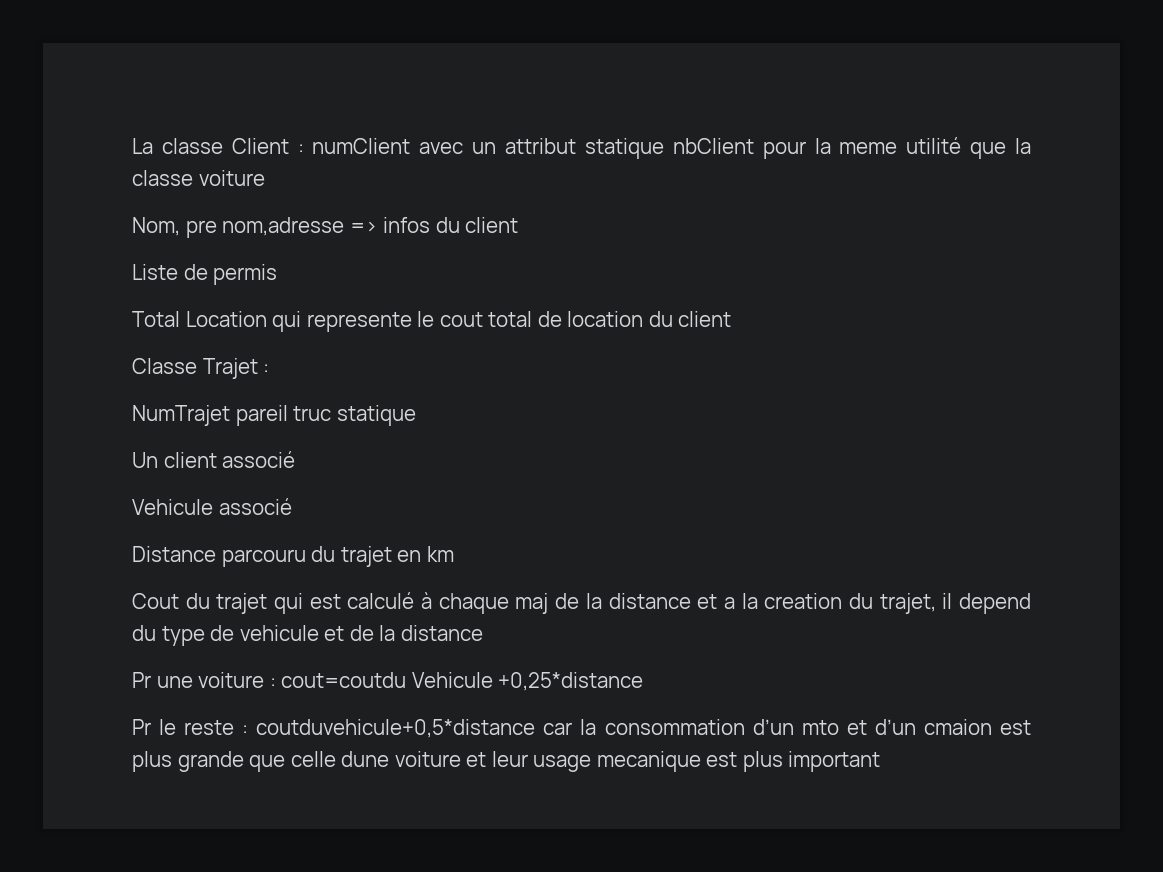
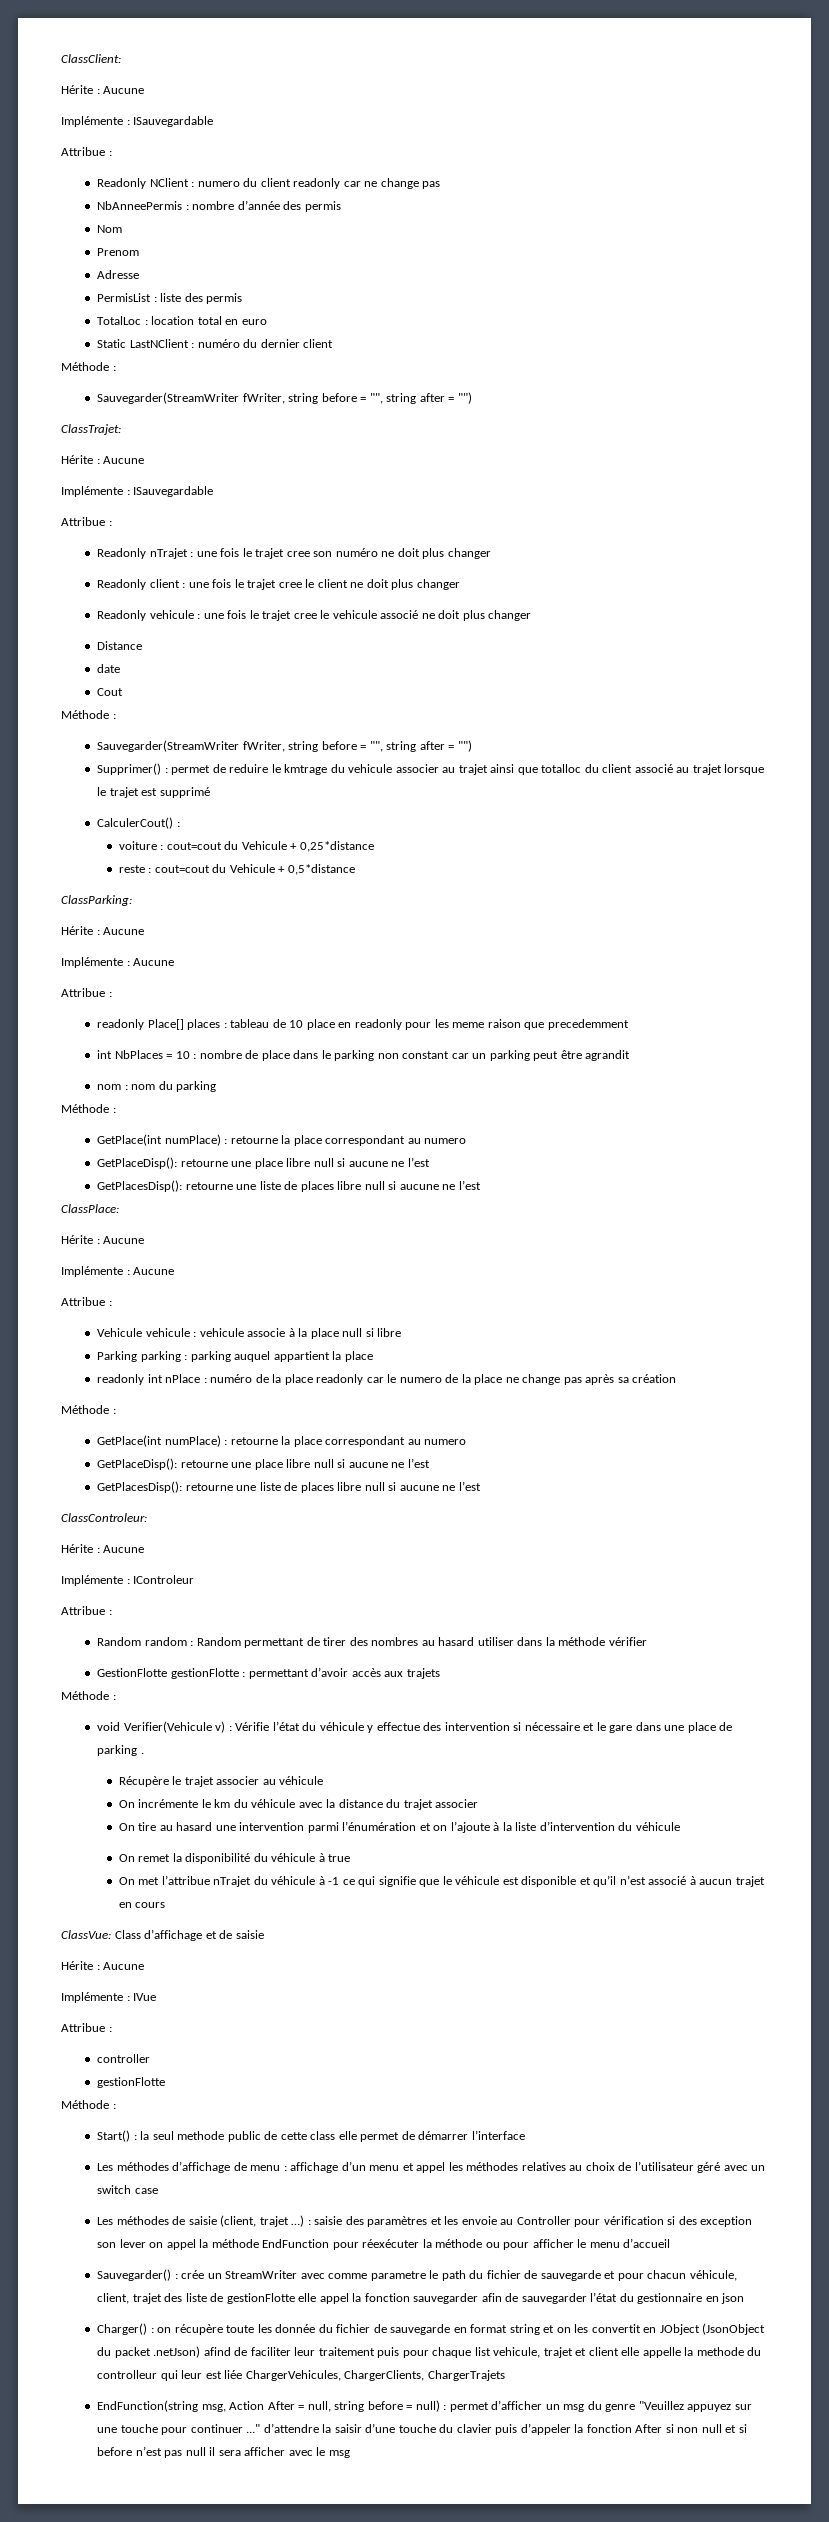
- La classe Client : numClient avec un attribut statique nbClient pour la meme utilité que la classe voiture
- Nom, pre nom,adresse => infos du client
- Liste de permis
- Total Location qui represente le cout total de location du client
- Classe Trajet :
- NumTrajet pareil truc statique
- Un client associé
- Vehicule associé
- Distance parcouru du trajet en km
- Cout du trajet qui est calculé à chaque maj de la distance et a la creation du trajet, il depend du type de vehicule et de la distance
- Pr une voiture : cout=coutdu Vehicule +0,25*distance
- Pr le reste : coutduvehicule+0,5*distance car la consommation d’un mto et d’un cmaion est plus grande que celle dune voiture et leur usage mecanique est plus important
+ ClassClient:
+ Hérite : Aucune
+ Implémente : ISauvegardable
+ Attribue :
+ Readonly NClient : numero du client readonly car ne change pas
+ NbAnneePermis : nombre d’année des permis
+ Nom
+ Prenom
+ Adresse
+ PermisList : liste des permis
+ TotalLoc : location total en euro
+ Static LastNClient : numéro du dernier client
+ Méthode :
+ Sauvegarder(StreamWriter fWriter, string before = "", string after = "")
+ ClassTrajet:
+ Hérite : Aucune
+ Implémente : ISauvegardable
+ Attribue :
+ Readonly nTrajet : une fois le trajet cree son numéro ne doit plus changer
+ Readonly client : une fois le trajet cree le client ne doit plus changer
+ Readonly vehicule : une fois le trajet cree le vehicule associé ne doit plus changer
+ Distance
+ date
+ Cout
+ Méthode :
+ Sauvegarder(StreamWriter fWriter, string before = "", string after = "")
+ Supprimer() : permet de reduire le kmtrage du vehicule associer au trajet ainsi que totalloc du client associé au trajet lorsque le trajet est supprimé
+ CalculerCout() :
+ voiture : cout=cout du Vehicule + 0,25*distance
+ reste : cout=cout du Vehicule + 0,5*distance
+ ClassParking:
+ Hérite : Aucune
+ Implémente : Aucune
+ Attribue :
+ readonly Place[] places : tableau de 10 place en readonly pour les meme raison que precedemment
+ int NbPlaces = 10 : nombre de place dans le parking non constant car un parking peut être agrandit
+ nom : nom du parking
+ Méthode :
+ GetPlace(int numPlace) : retourne la place correspondant au numero
+ GetPlaceDisp(): retourne une place libre null si aucune ne l’est
+ GetPlacesDisp(): retourne une liste de places libre null si aucune ne l’est
+ ClassPlace:
+ Hérite : Aucune
+ Implémente : Aucune
+ Attribue :
+ Vehicule vehicule : vehicule associe à la place null si libre
+ Parking parking : parking auquel appartient la place
+ readonly int nPlace : numéro de la place readonly car le numero de la place ne change pas après sa création
+ Méthode :
+ GetPlace(int numPlace) : retourne la place correspondant au numero
+ GetPlaceDisp(): retourne une place libre null si aucune ne l’est
+ GetPlacesDisp(): retourne une liste de places libre null si aucune ne l’est
+ ClassControleur:
+ Hérite : Aucune
+ Implémente : IControleur
+ Attribue :
+ Random random : Random permettant de tirer des nombres au hasard utiliser dans la méthode vérifier
+ GestionFlotte gestionFlotte : permettant d’avoir accès aux trajets
+ Méthode :
+ void Verifier(Vehicule v) : Vérifie l’état du véhicule y effectue des intervention si nécessaire et le gare dans une place de parking .
+ Récupère le trajet associer au véhicule
+ On incrémente le km du véhicule avec la distance du trajet associer
+ On tire au hasard une intervention parmi l’énumération et on l’ajoute à la liste d’intervention du véhicule
+ On remet la disponibilité du véhicule à true
+ On met l’attribue nTrajet du véhicule à -1 ce qui signifie que le véhicule est disponible et qu’il n’est associé à aucun trajet en cours
+ ClassVue: Class d’affichage et de saisie
+ Hérite : Aucune
+ Implémente : IVue
+ Attribue :
+ controller
+ gestionFlotte
+ Méthode :
+ Start() : la seul methode public de cette class elle permet de démarrer l’interface
+ Les méthodes d’affichage de menu : affichage d’un menu et appel les méthodes relatives au choix de l’utilisateur géré avec un switch case
+ Les méthodes de saisie (client, trajet …) : saisie des paramètres et les envoie au Controller pour vérification si des exception son lever on appel la méthode EndFunction pour réexécuter la méthode ou pour afficher le menu d’accueil
+ Sauvegarder() : crée un StreamWriter avec comme parametre le path du fichier de sauvegarde et pour chacun véhicule, client, trajet des liste de gestionFlotte elle appel la fonction sauvegarder afin de sauvegarder l’état du gestionnaire en json
+ Charger() : on récupère toute les donnée du fichier de sauvegarde en format string et on les convertit en JObject (JsonObject du packet .netJson) afind de faciliter leur traitement puis pour chaque list vehicule, trajet et client elle appelle la methode du controlleur qui leur est liée ChargerVehicules, ChargerClients, ChargerTrajets
+ EndFunction(string msg, Action After = null, string before = null) : permet d’afficher un msg du genre "Veuillez appuyez sur une touche pour continuer ..." d’attendre la saisir d’une touche du clavier puis d’appeler la fonction After si non null et si before n’est pas null il sera afficher avec le msg

